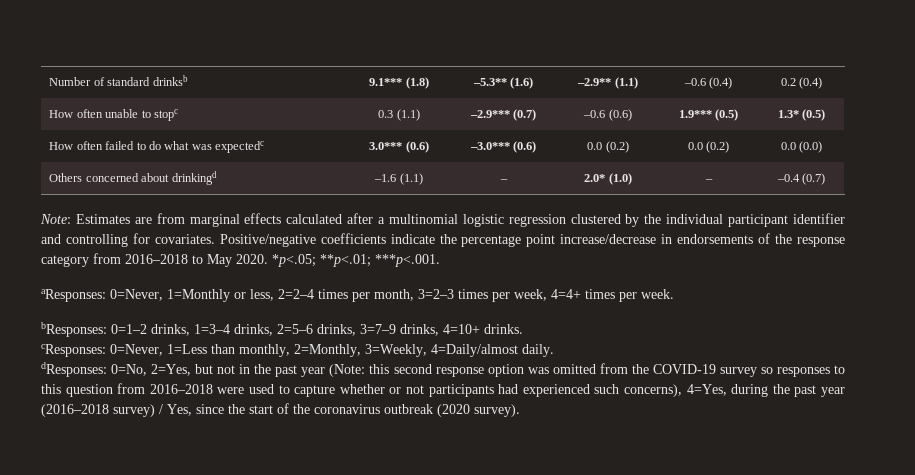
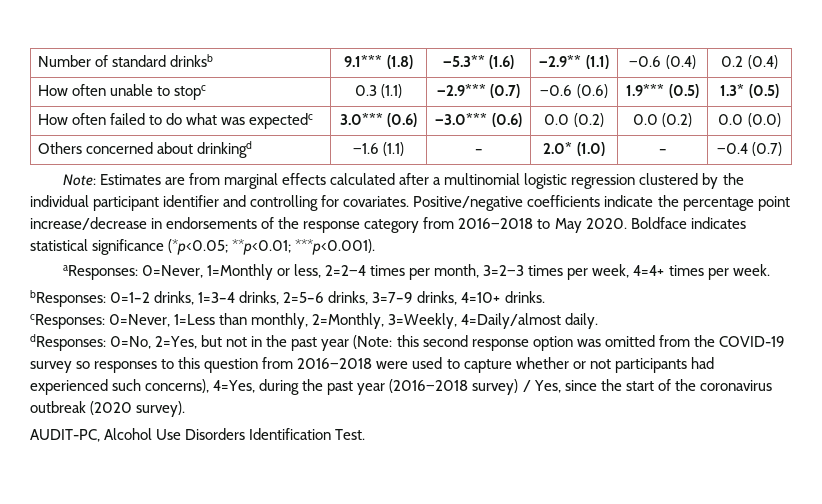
- *p<.05; **p<.01; ***p<.001.
+ Boldface indicates statistical significance (*p<0.05; **p<0.01; ***p<0.001).
+ AUDIT-PC, Alcohol Use Disorders Identification Test.

